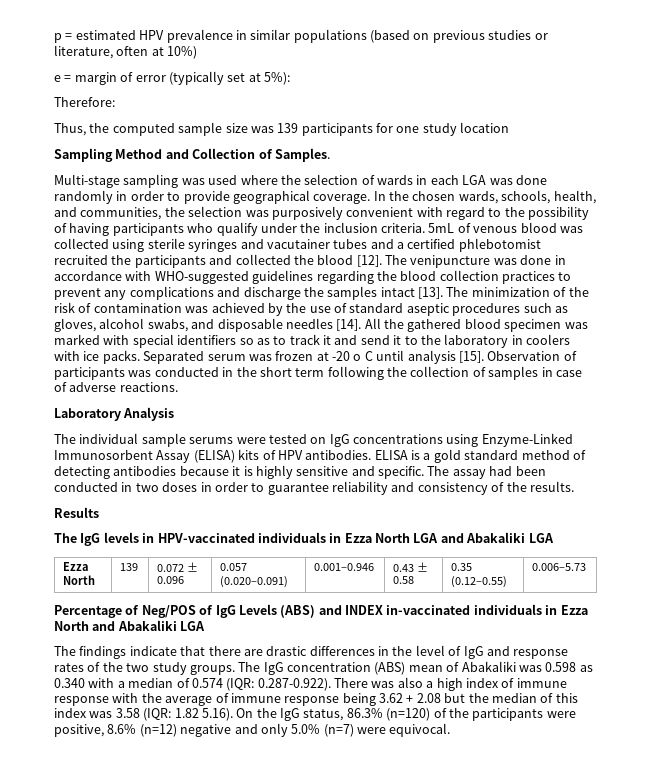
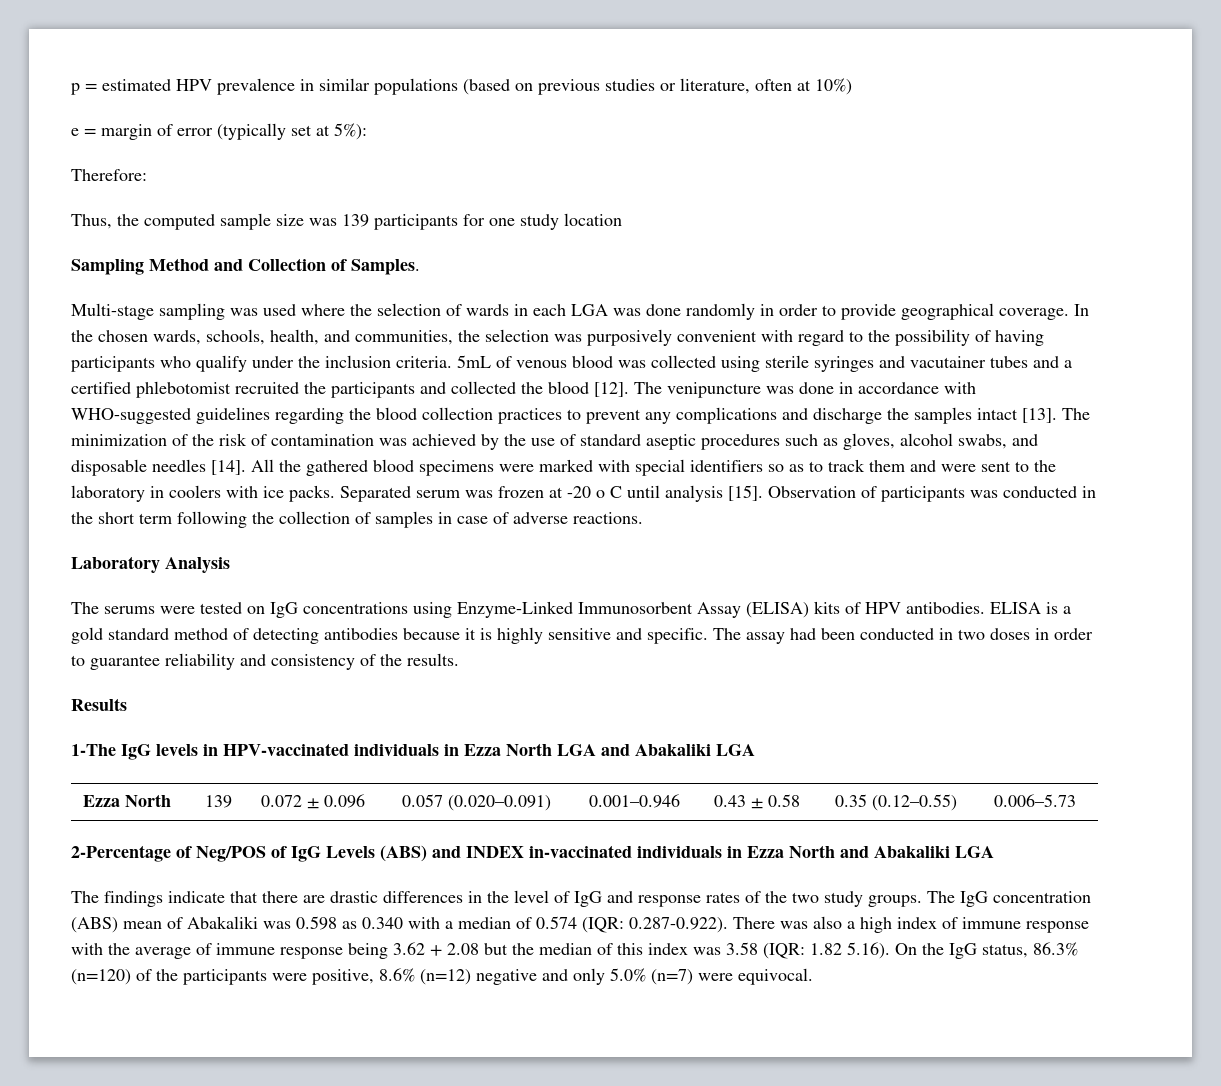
- All the gathered blood specimen was marked with special identifiers so as to track it and send it to the laboratory in coolers with ice packs.
+ All the gathered blood specimens were marked with special identifiers so as to track them and were sent to the laboratory in coolers with ice packs.
- The individual sample serums were tested on IgG concentrations using Enzyme-Linked Immunosorbent Assay (ELISA) kits of HPV antibodies.
+ The serums were tested on IgG concentrations using Enzyme-Linked Immunosorbent Assay (ELISA) kits of HPV antibodies.
- The IgG levels in HPV-vaccinated individuals in Ezza North LGA and Abakaliki LGA
+ 1-The IgG levels in HPV-vaccinated individuals in Ezza North LGA and Abakaliki LGA
- Percentage of Neg/POS of IgG Levels (ABS) and INDEX in-vaccinated individuals in Ezza North and Abakaliki LGA
+ 2-Percentage of Neg/POS of IgG Levels (ABS) and INDEX in-vaccinated individuals in Ezza North and Abakaliki LGA

